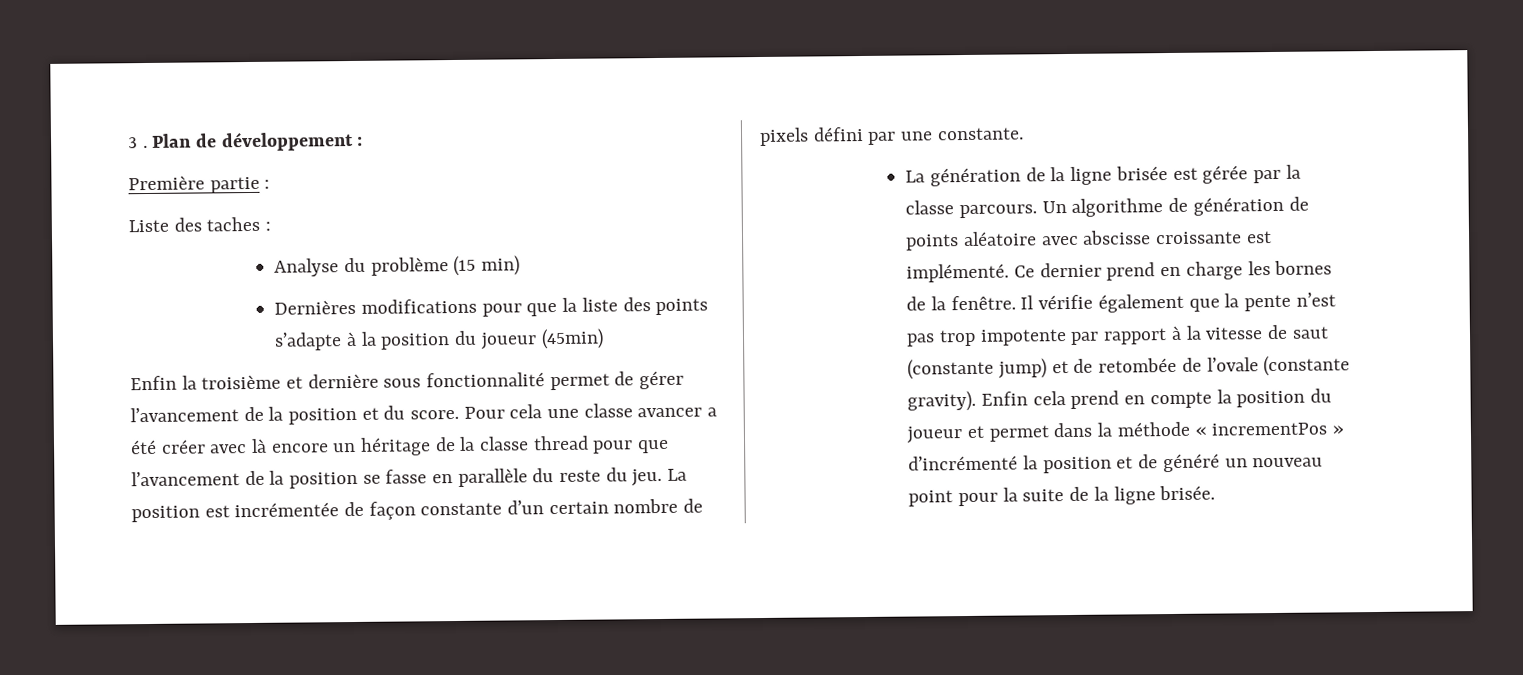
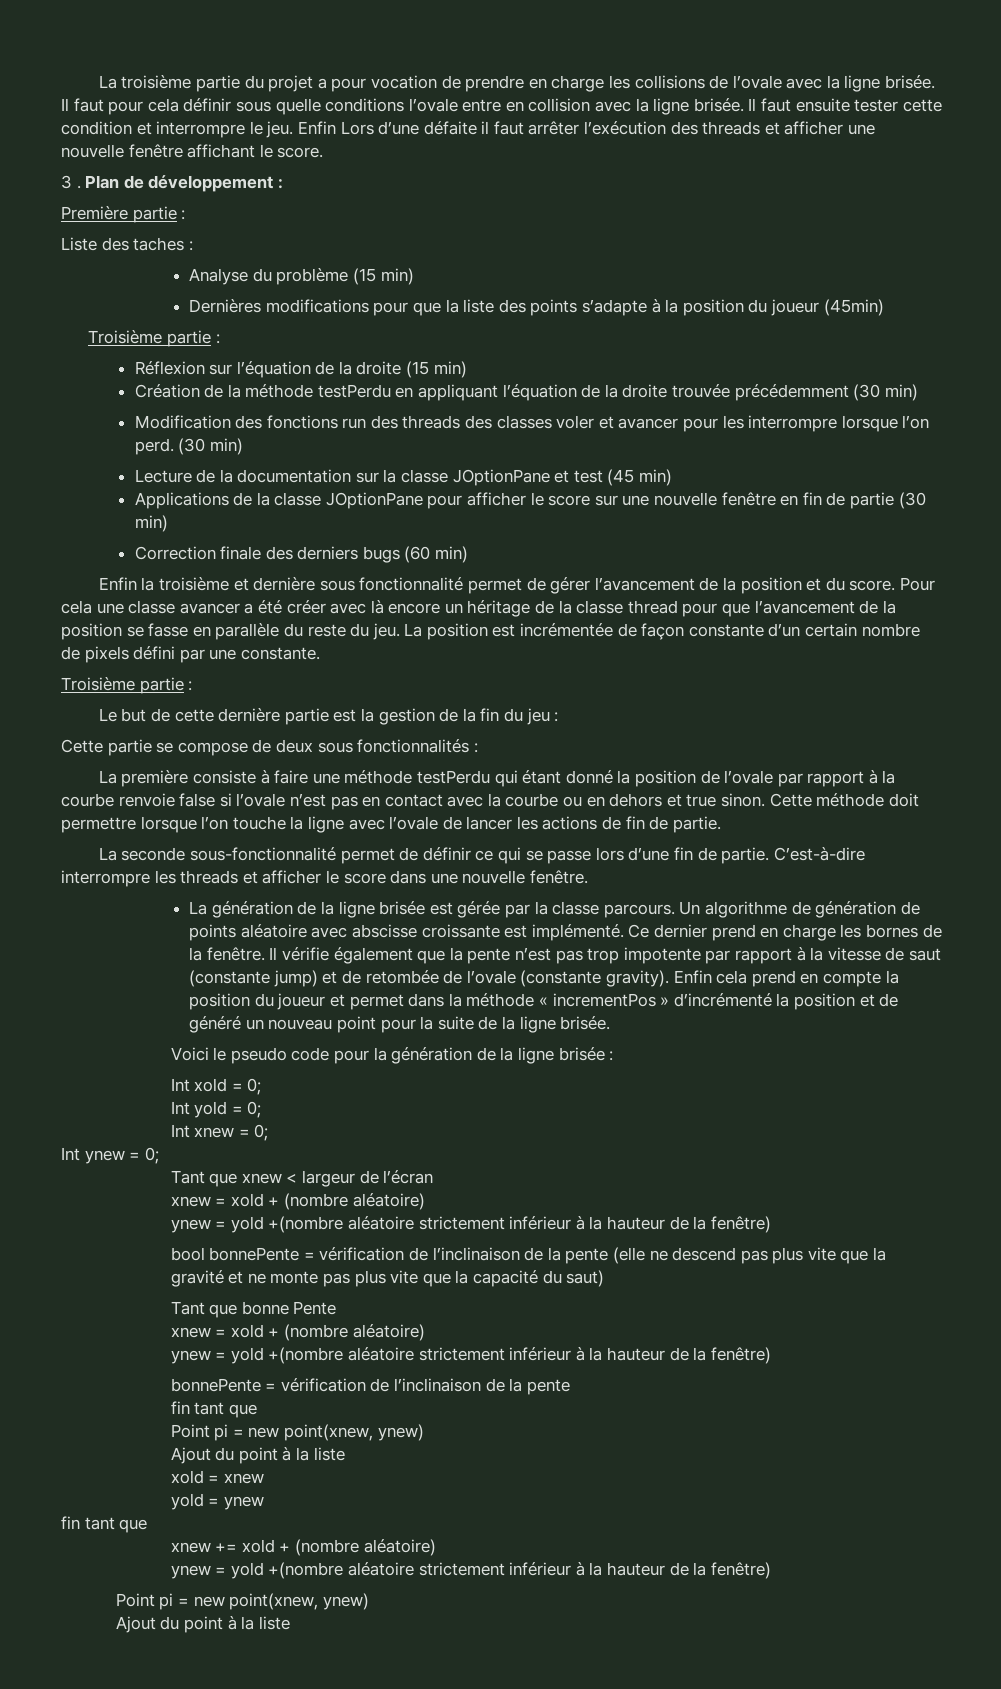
+ La troisième partie du projet a pour vocation de prendre en charge les collisions de l’ovale avec la ligne brisée. Il faut pour cela définir sous quelle conditions l’ovale entre en collision avec la ligne brisée. Il faut ensuite tester cette condition et interrompre le jeu. Enfin Lors d’une défaite il faut arrêter l’exécution des threads et afficher une nouvelle fenêtre affichant le score.
  Dernières modifications pour que la liste des points s’adapte à la position du joueur (45min)
+ Troisième partie :
+ Réflexion sur l’équation de la droite (15 min)
+ Création de la méthode testPerdu en appliquant l’équation de la droite trouvée précédemment (30 min)
+ Modification des fonctions run des threads des classes voler et avancer pour les interrompre lorsque l’on perd. (30 min)
+ Lecture de la documentation sur la classe JOptionPane et test (45 min)
+ Applications de la classe JOptionPane pour afficher le score sur une nouvelle fenêtre en fin de partie (30 min)
+ Correction finale des derniers bugs (60 min)
  La position est incrémentée de façon constante d’un certain nombre de pixels défini par une constante.
+ Troisième partie :
+ Le but de cette dernière partie est la gestion de la fin du jeu :
+ Cette partie se compose de deux sous fonctionnalités :
+ La première consiste à faire une méthode testPerdu qui étant donné la position de l’ovale par rapport à la courbe renvoie false si l’ovale n’est pas en contact avec la courbe ou en dehors et true sinon. Cette méthode doit permettre lorsque l’on touche la ligne avec l’ovale de lancer les actions de fin de partie.
+ La seconde sous-fonctionnalité permet de définir ce qui se passe lors d’une fin de partie. C’est-à-dire interrompre les threads et afficher le score dans une nouvelle fenêtre.
+ Voici le pseudo code pour la génération de la ligne brisée :
+ Int xold = 0;
+ Int yold = 0;
+ Int xnew = 0;
+ Int ynew = 0;
+ Tant que xnew < largeur de l’écran
+ xnew = xold + (nombre aléatoire)
+ ynew = yold +(nombre aléatoire strictement inférieur à la hauteur de la fenêtre)
+ bool bonnePente = vérification de l’inclinaison de la pente (elle ne descend pas plus vite que la gravité et ne monte pas plus vite que la capacité du saut)
+ Tant que bonne Pente
+ xnew = xold + (nombre aléatoire)
+ ynew = yold +(nombre aléatoire strictement inférieur à la hauteur de la fenêtre)
+ bonnePente = vérification de l’inclinaison de la pente
+ fin tant que
+ Point pi = new point(xnew, ynew)
+ Ajout du point à la liste
+ xold = xnew
+ yold = ynew
+ fin tant que
+ xnew += xold + (nombre aléatoire)
+ ynew = yold +(nombre aléatoire strictement inférieur à la hauteur de la fenêtre)
+ Point pi = new point(xnew, ynew)
+ Ajout du point à la liste

